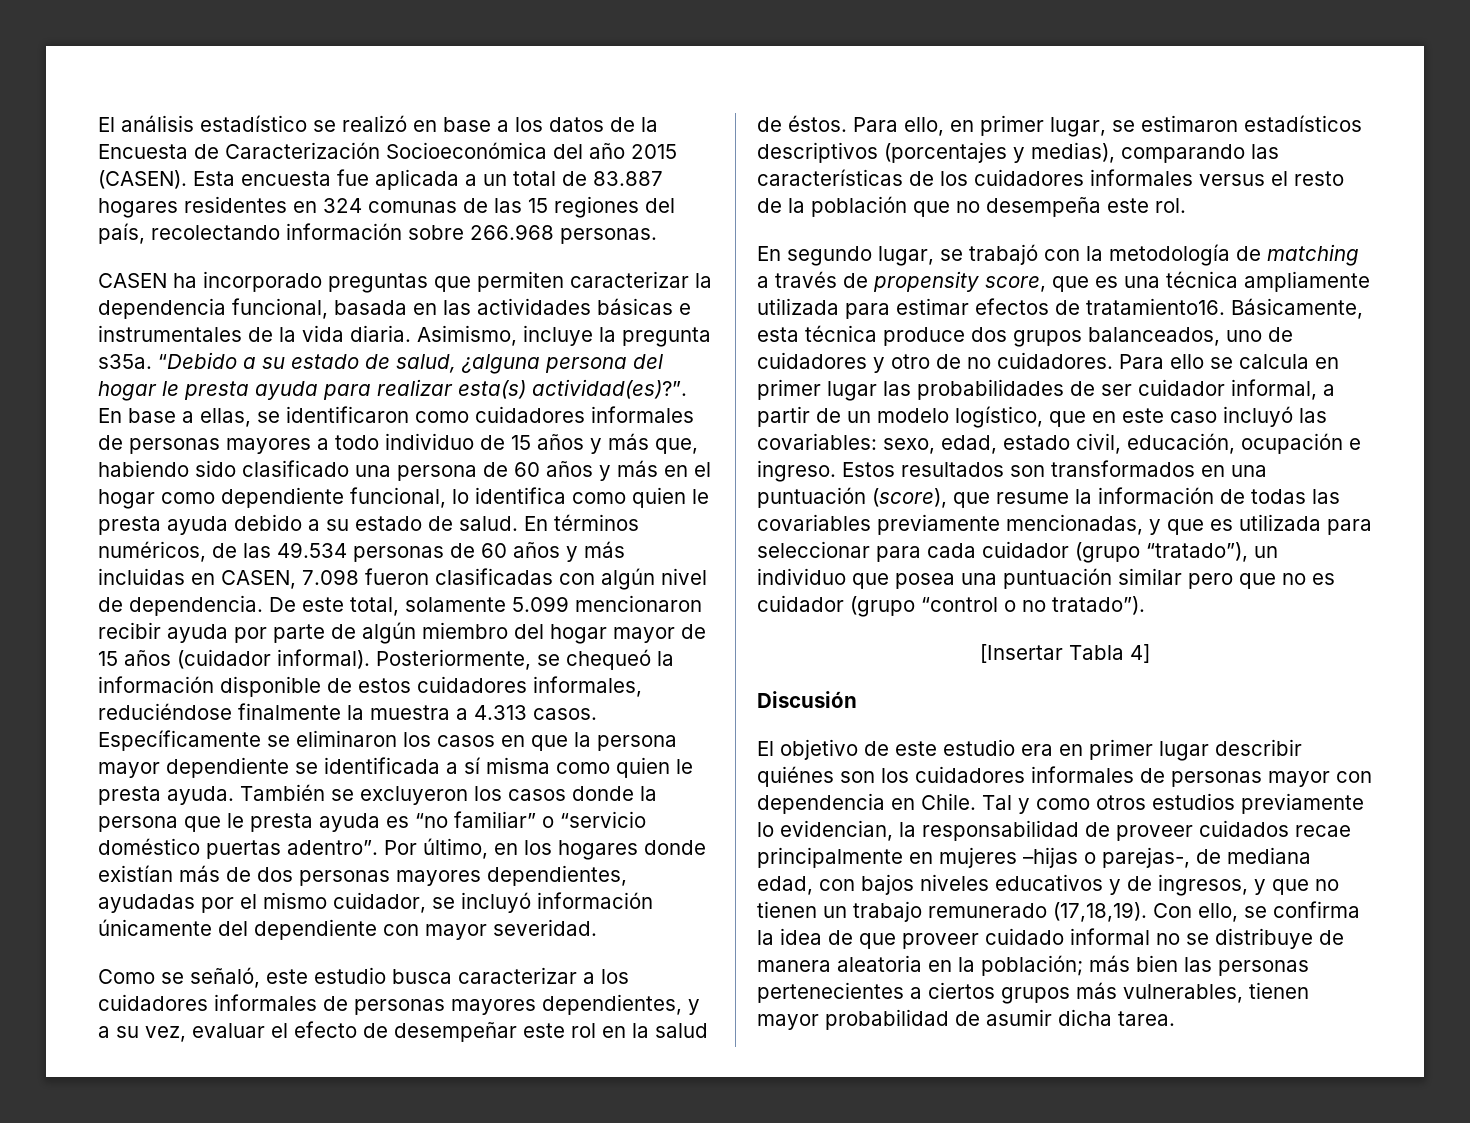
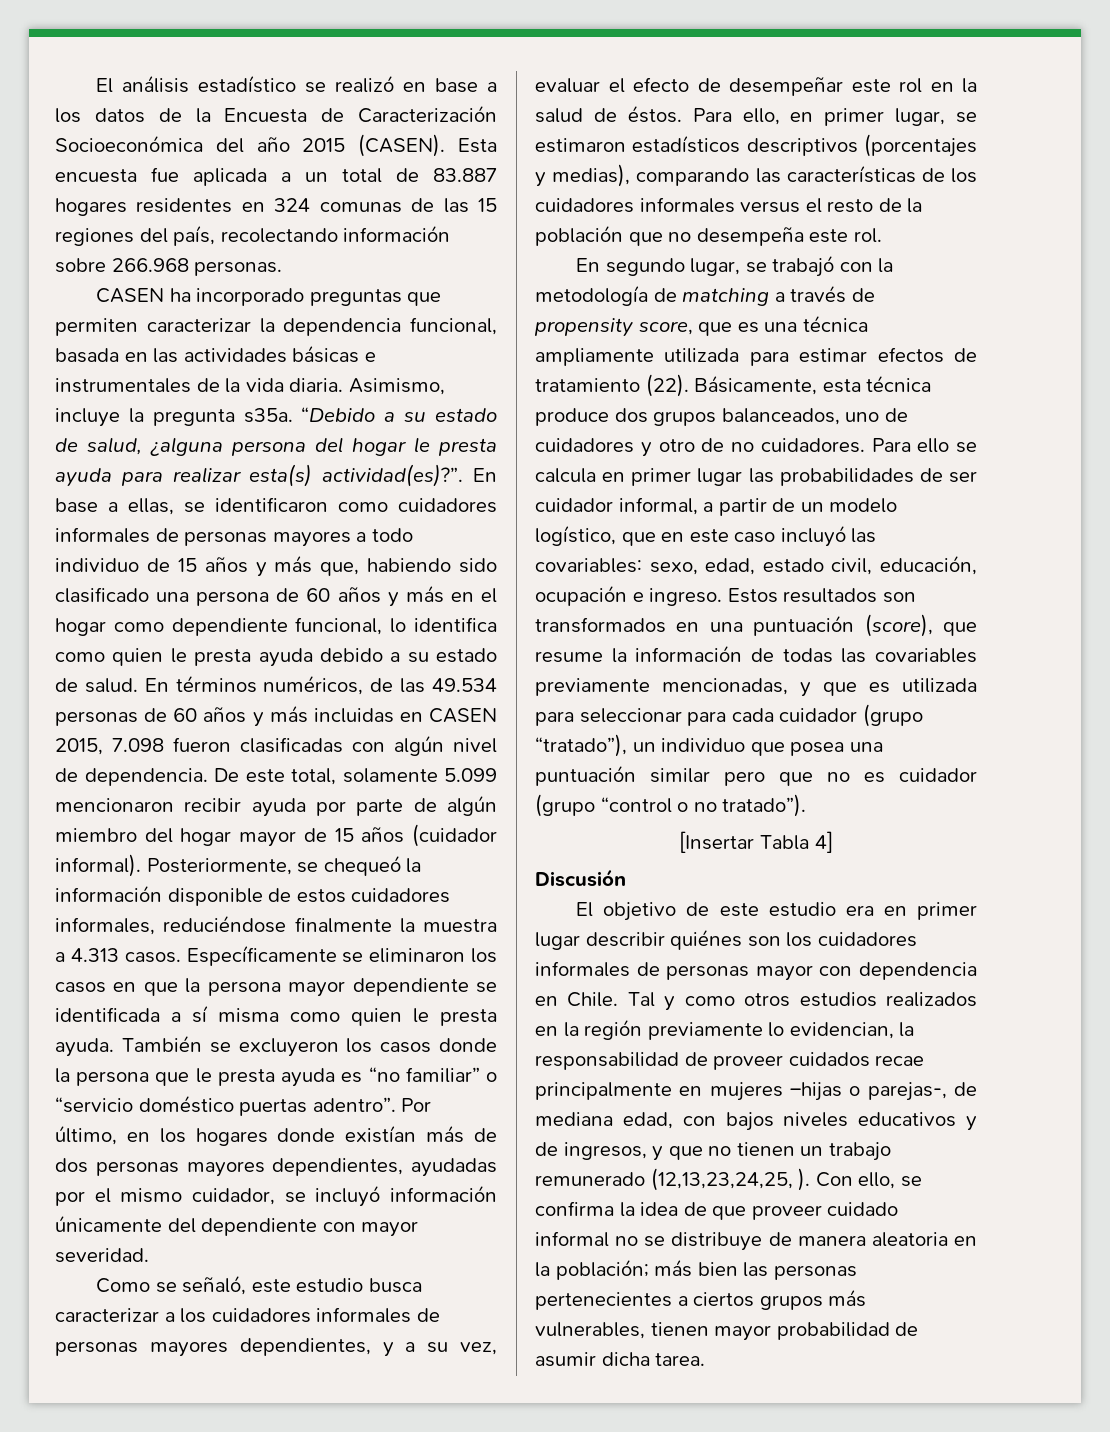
- En términos numéricos, de las 49.534 personas de 60 años y más incluidas en CASEN, 7.098 fueron clasificadas con algún nivel de dependencia.
+ En términos numéricos, de las 49.534 personas de 60 años y más incluidas en CASEN 2015, 7.098 fueron clasificadas con algún nivel de dependencia.
- En segundo lugar, se trabajó con la metodología de matching a través de propensity score, que es una técnica ampliamente utilizada para estimar efectos de tratamiento16.
+ En segundo lugar, se trabajó con la metodología de matching a través de propensity score, que es una técnica ampliamente utilizada para estimar efectos de tratamiento (22).
- Tal y como otros estudios previamente lo evidencian, la responsabilidad de proveer cuidados recae principalmente en mujeres –hijas o parejas-, de mediana edad, con bajos niveles educativos y de ingresos, y que no tienen un trabajo remunerado (17,18,19).
+ Tal y como otros estudios realizados en la región previamente lo evidencian, la responsabilidad de proveer cuidados recae principalmente en mujeres –hijas o parejas-, de mediana edad, con bajos niveles educativos y de ingresos, y que no tienen un trabajo remunerado (12,13,23,24,25, ).

